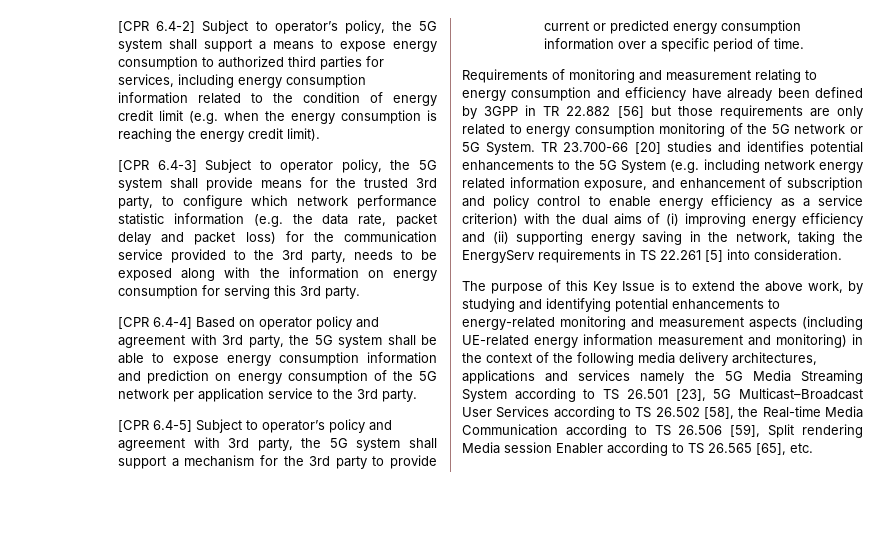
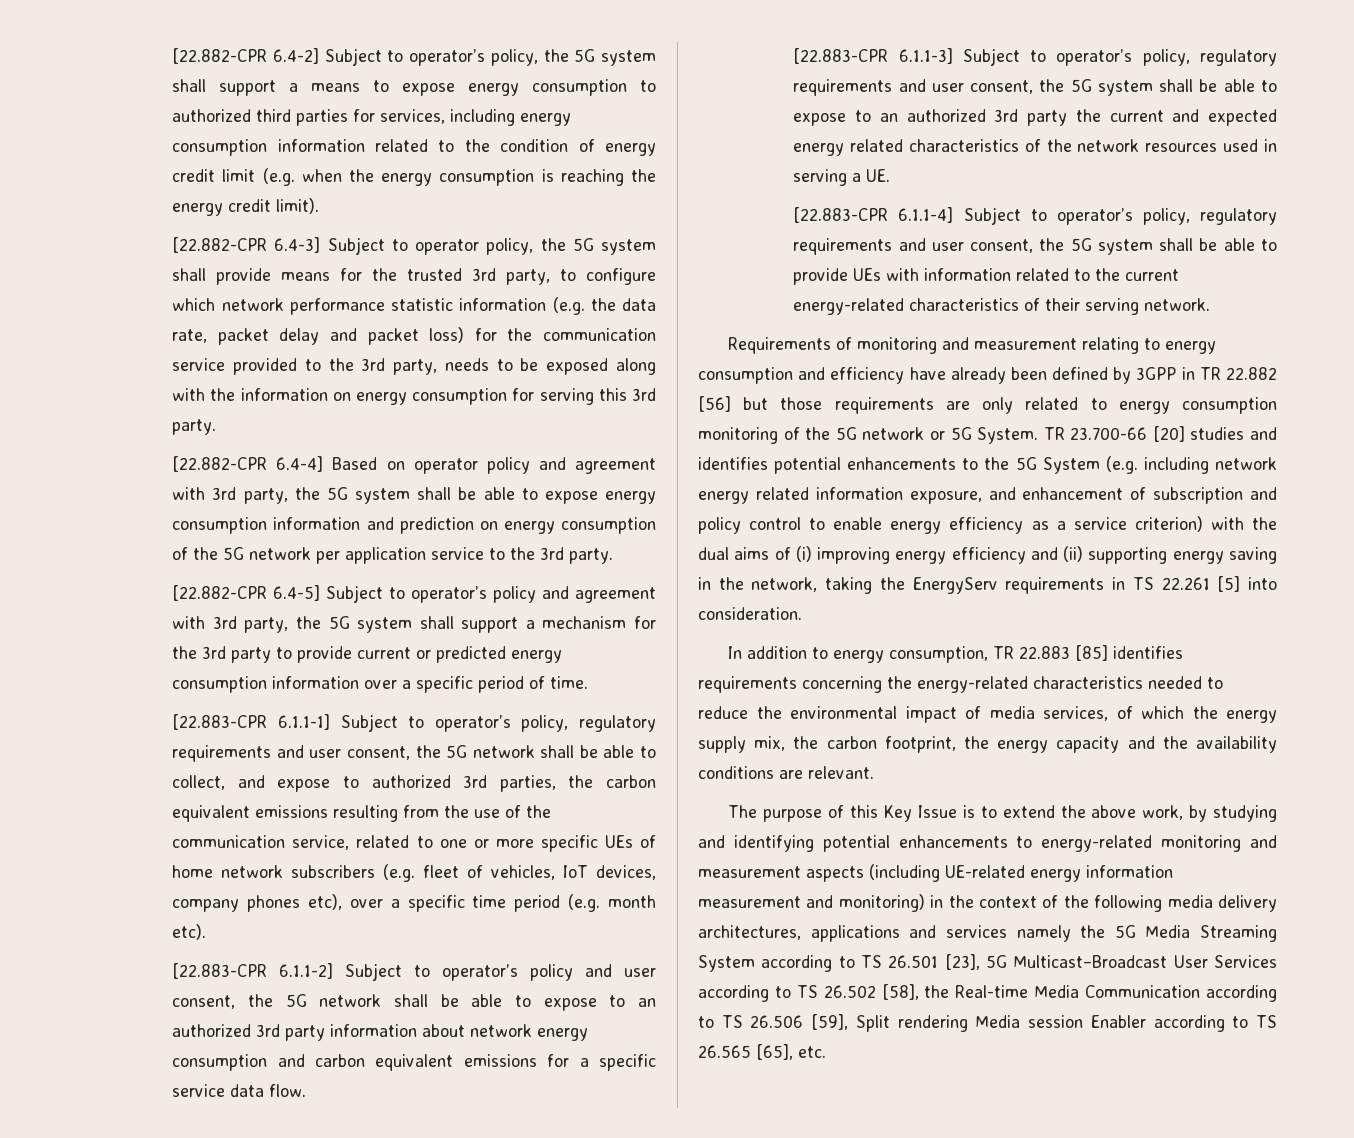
- [CPR 6.4-2] Subject to operator’s policy, the 5G system shall support a means to expose energy consumption to authorized third parties for services, including energy consumption information related to the condition of energy credit limit (e.g. when the energy consumption is reaching the energy credit limit).
+ [22.882-CPR 6.4-2] Subject to operator’s policy, the 5G system shall support a means to expose energy consumption to authorized third parties for services, including energy consumption information related to the condition of energy credit limit (e.g. when the energy consumption is reaching the energy credit limit).
- [CPR 6.4-3] Subject to operator policy, the 5G system shall provide means for the trusted 3rd party, to configure which network performance statistic information (e.g. the data rate, packet delay and packet loss) for the communication service provided to the 3rd party, needs to be exposed along with the information on energy consumption for serving this 3rd party.
+ [22.882-CPR 6.4-3] Subject to operator policy, the 5G system shall provide means for the trusted 3rd party, to configure which network performance statistic information (e.g. the data rate, packet delay and packet loss) for the communication service provided to the 3rd party, needs to be exposed along with the information on energy consumption for serving this 3rd party.
- [CPR 6.4-4] Based on operator policy and agreement with 3rd party, the 5G system shall be able to expose energy consumption information and prediction on energy consumption of the 5G network per application service to the 3rd party.
+ [22.882-CPR 6.4-4] Based on operator policy and agreement with 3rd party, the 5G system shall be able to expose energy consumption information and prediction on energy consumption of the 5G network per application service to the 3rd party.
- [CPR 6.4-5] Subject to operator’s policy and agreement with 3rd party, the 5G system shall support a mechanism for the 3rd party to provide current or predicted energy consumption information over a specific period of time.
+ [22.882-CPR 6.4-5] Subject to operator’s policy and agreement with 3rd party, the 5G system shall support a mechanism for the 3rd party to provide current or predicted energy consumption information over a specific period of time.
+ [22.883-CPR 6.1.1-1] Subject to operator’s policy, regulatory requirements and user consent, the 5G network shall be able to collect, and expose to authorized 3rd parties, the carbon equivalent emissions resulting from the use of the communication service, related to one or more specific UEs of home network subscribers (e.g. fleet of vehicles, IoT devices, company phones etc), over a specific time period (e.g. month etc).
+ [22.883-CPR 6.1.1-2] Subject to operator’s policy and user consent, the 5G network shall be able to expose to an authorized 3rd party information about network energy consumption and carbon equivalent emissions for a specific service data flow.
+ [22.883-CPR 6.1.1-3] Subject to operator’s policy, regulatory requirements and user consent, the 5G system shall be able to expose to an authorized 3rd party the current and expected energy related characteristics of the network resources used in serving a UE.
+ [22.883-CPR 6.1.1-4] Subject to operator’s policy, regulatory requirements and user consent, the 5G system shall be able to provide UEs with information related to the current energy-related characteristics of their serving network.
+ In addition to energy consumption, TR 22.883 [85] identifies requirements concerning the energy-related characteristics needed to reduce the environmental impact of media services, of which the energy supply mix, the carbon footprint, the energy capacity and the availability conditions are relevant.

